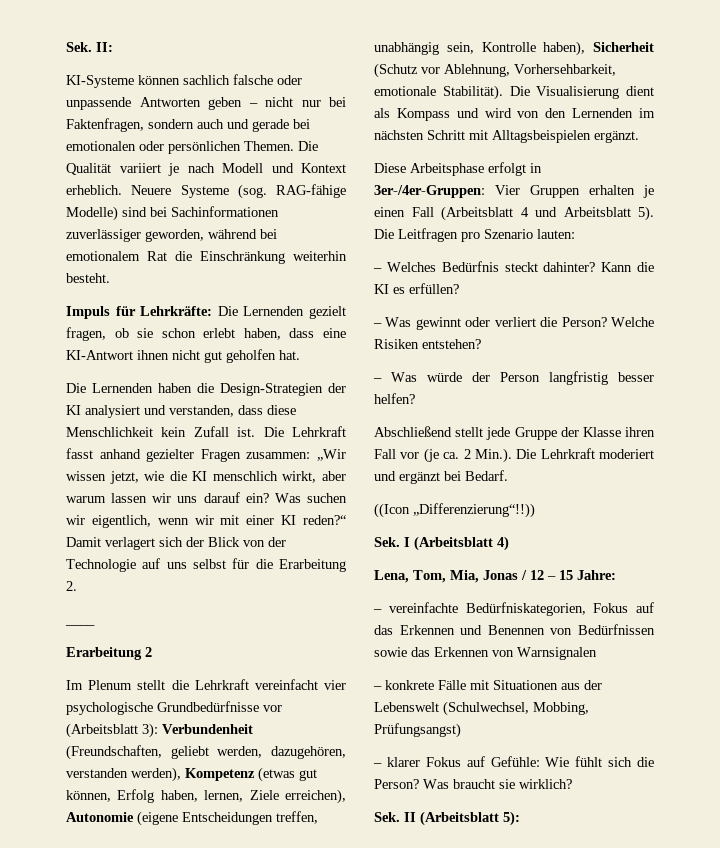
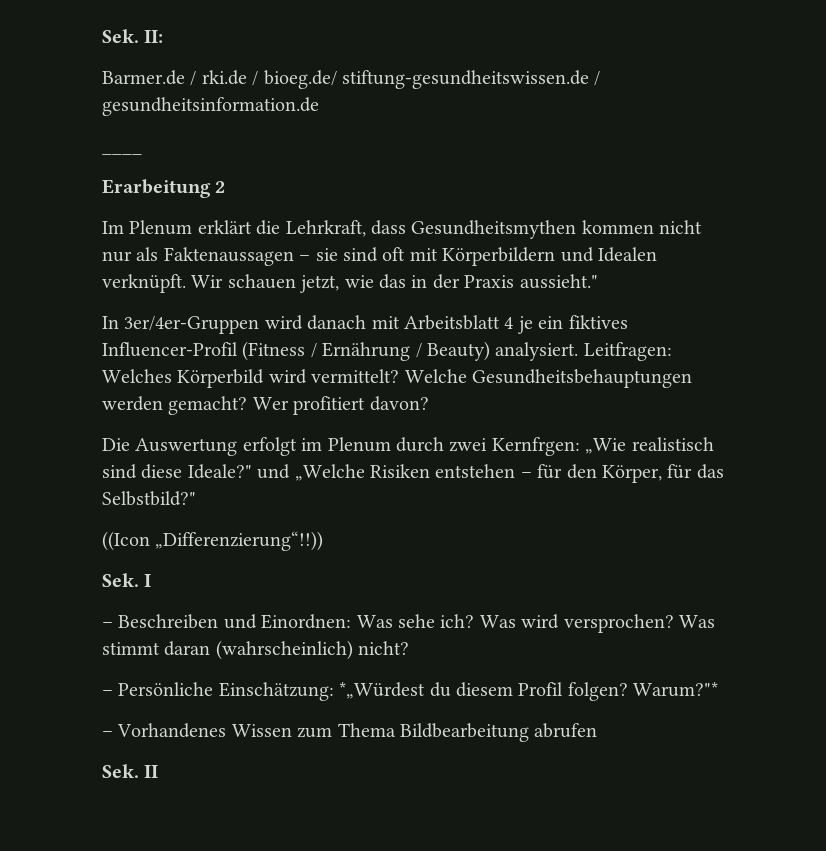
- KI-Systeme können sachlich falsche oder unpassende Antworten geben – nicht nur bei Faktenfragen, sondern auch und gerade bei emotionalen oder persönlichen Themen. Die Qualität variiert je nach Modell und Kontext erheblich. Neuere Systeme (sog. RAG-fähige Modelle) sind bei Sachinformationen zuverlässiger geworden, während bei emotionalem Rat die Einschränkung weiterhin besteht.
- Impuls für Lehrkräfte: Die Lernenden gezielt fragen, ob sie schon erlebt haben, dass eine KI-Antwort ihnen nicht gut geholfen hat.
- Die Lernenden haben die Design-Strategien der KI analysiert und verstanden, dass diese Menschlichkeit kein Zufall ist. Die Lehrkraft fasst anhand gezielter Fragen zusammen: „Wir wissen jetzt, wie die KI menschlich wirkt, aber warum lassen wir uns darauf ein? Was suchen wir eigentlich, wenn wir mit einer KI reden?“ Damit verlagert sich der Blick von der Technologie auf uns selbst für die Erarbeitung 2.
+ Barmer.de / rki.de / bioeg.de/ stiftung-gesundheitswissen.de / gesundheitsinformation.de
- Im Plenum stellt die Lehrkraft vereinfacht vier psychologische Grundbedürfnisse vor (Arbeitsblatt 3): Verbundenheit (Freundschaften, geliebt werden, dazugehören, verstanden werden), Kompetenz (etwas gut können, Erfolg haben, lernen, Ziele erreichen), Autonomie (eigene Entscheidungen treffen, unabhängig sein, Kontrolle haben), Sicherheit (Schutz vor Ablehnung, Vorhersehbarkeit, emotionale Stabilität). Die Visualisierung dient als Kompass und wird von den Lernenden im nächsten Schritt mit Alltagsbeispielen ergänzt.
- Diese Arbeitsphase erfolgt in 3er-/4er-Gruppen: Vier Gruppen erhalten je einen Fall (Arbeitsblatt 4 und Arbeitsblatt 5). Die Leitfragen pro Szenario lauten:
- – Welches Bedürfnis steckt dahinter? Kann die KI es erfüllen?
- – Was gewinnt oder verliert die Person? Welche Risiken entstehen?
- – Was würde der Person langfristig besser helfen?
- Abschließend stellt jede Gruppe der Klasse ihren Fall vor (je ca. 2 Min.). Die Lehrkraft moderiert und ergänzt bei Bedarf.
+ Im Plenum erklärt die Lehrkraft, dass Gesundheitsmythen kommen nicht nur als Faktenaussagen – sie sind oft mit Körperbildern und Idealen verknüpft. Wir schauen jetzt, wie das in der Praxis aussieht."
+ In 3er/4er-Gruppen wird danach mit Arbeitsblatt 4 je ein fiktives Influencer-Profil (Fitness / Ernährung / Beauty) analysiert. Leitfragen: Welches Körperbild wird vermittelt? Welche Gesundheitsbehauptungen werden gemacht? Wer profitiert davon?
+ Die Auswertung erfolgt im Plenum durch zwei Kernfrgen: „Wie realistisch sind diese Ideale?" und „Welche Risiken entstehen – für den Körper, für das Selbstbild?"
  ((Icon „Differenzierung“!!))
- Sek. I (Arbeitsblatt 4)
- Lena, Tom, Mia, Jonas / 12 – 15 Jahre:
- – vereinfachte Bedürfniskategorien, Fokus auf das Erkennen und Benennen von Bedürfnissen sowie das Erkennen von Warnsignalen
- – konkrete Fälle mit Situationen aus der Lebenswelt (Schulwechsel, Mobbing, Prüfungsangst)
- – klarer Fokus auf Gefühle: Wie fühlt sich die Person? Was braucht sie wirklich?
+ Sek. I
+ – Beschreiben und Einordnen: Was sehe ich? Was wird versprochen? Was stimmt daran (wahrscheinlich) nicht?
+ – Persönliche Einschätzung: *„Würdest du diesem Profil folgen? Warum?"*
+ – Vorhandenes Wissen zum Thema Bildbearbeitung abrufen
- Sek. II (Arbeitsblatt 5):
+ Sek. II

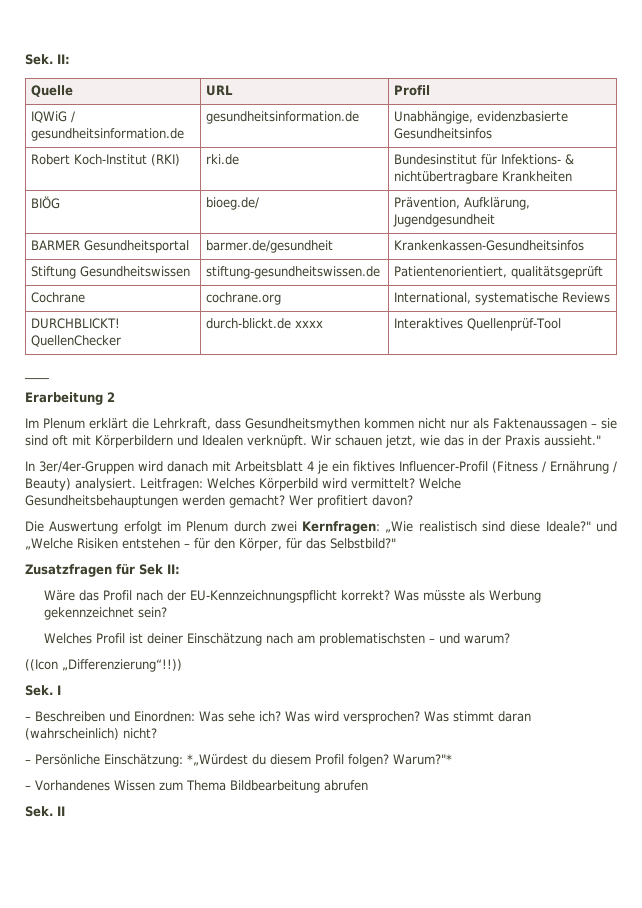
- Barmer.de / rki.de / bioeg.de/ stiftung-gesundheitswissen.de / gesundheitsinformation.de
+ Quelle | URL | Profil
+ IQWiG / gesundheitsinformation.de | gesundheitsinformation.de | Unabhängige, evidenzbasierte Gesundheitsinfos
+ Robert Koch-Institut (RKI) | rki.de | Bundesinstitut für Infektions- & nichtübertragbare Krankheiten
+ BIÖG | bioeg.de/ | Prävention, Aufklärung, Jugendgesundheit
+ BARMER Gesundheitsportal | barmer.de/gesundheit | Krankenkassen-Gesundheitsinfos
+ Stiftung Gesundheitswissen | stiftung-gesundheitswissen.de | Patientenorientiert, qualitätsgeprüft
+ Cochrane | cochrane.org | International, systematische Reviews
+ DURCHBLICKT! QuellenChecker | durch-blickt.de xxxx | Interaktives Quellenprüf-Tool
- Die Auswertung erfolgt im Plenum durch zwei Kernfrgen: „Wie realistisch sind diese Ideale?" und „Welche Risiken entstehen – für den Körper, für das Selbstbild?"
+ Die Auswertung erfolgt im Plenum durch zwei Kernfragen: „Wie realistisch sind diese Ideale?" und „Welche Risiken entstehen – für den Körper, für das Selbstbild?"
+ Zusatzfragen für Sek II:
+ Wäre das Profil nach der EU-Kennzeichnungspflicht korrekt? Was müsste als Werbung gekennzeichnet sein?
+ Welches Profil ist deiner Einschätzung nach am problematischsten – und warum?

